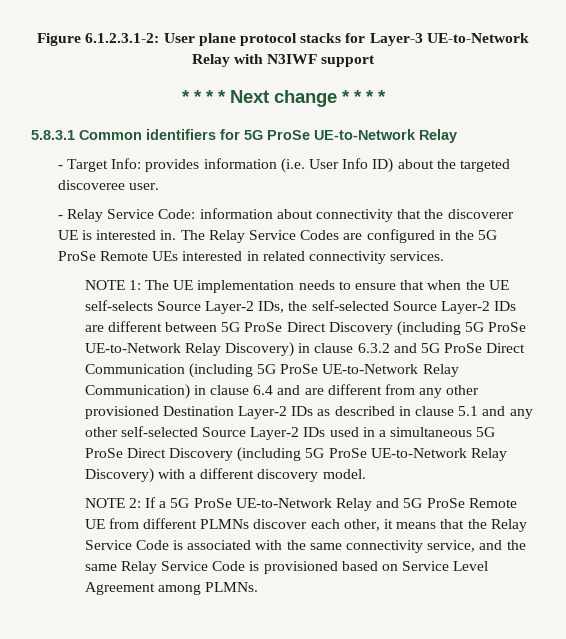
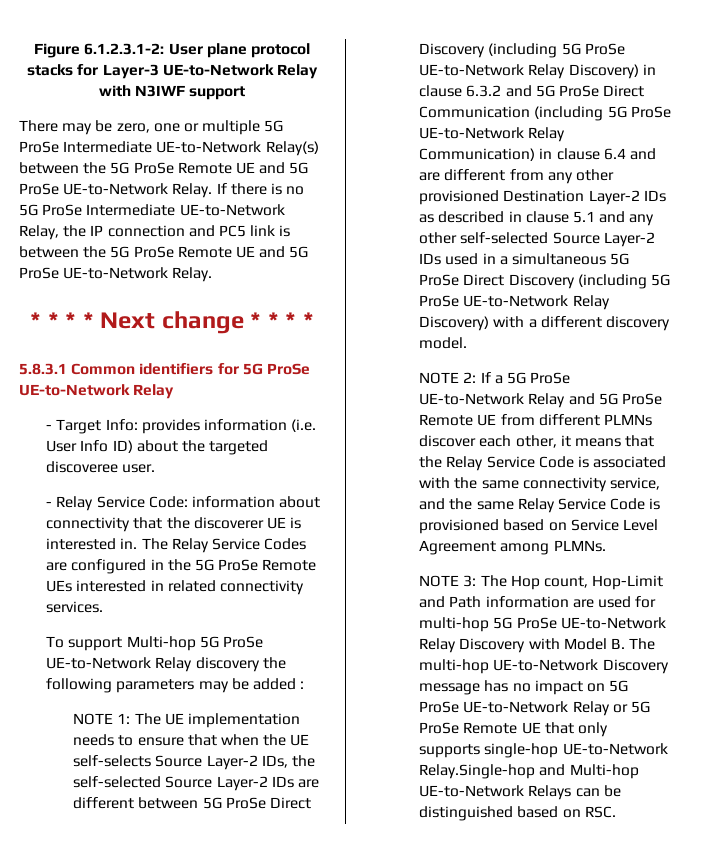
+ There may be zero, one or multiple 5G ProSe Intermediate UE-to-Network Relay(s) between the 5G ProSe Remote UE and 5G ProSe UE-to-Network Relay. If there is no 5G ProSe Intermediate UE-to-Network Relay, the IP connection and PC5 link is between the 5G ProSe Remote UE and 5G ProSe UE-to-Network Relay.
+ To support Multi-hop 5G ProSe UE-to-Network Relay discovery the following parameters may be added :
+ NOTE 3: The Hop count, Hop-Limit and Path information are used for multi-hop 5G ProSe UE-to-Network Relay Discovery with Model B. The multi-hop UE-to-Network Discovery message has no impact on 5G ProSe UE-to-Network Relay or 5G ProSe Remote UE that only supports single-hop UE-to-Network Relay.Single-hop and Multi-hop UE-to-Network Relays can be distinguished based on RSC.

